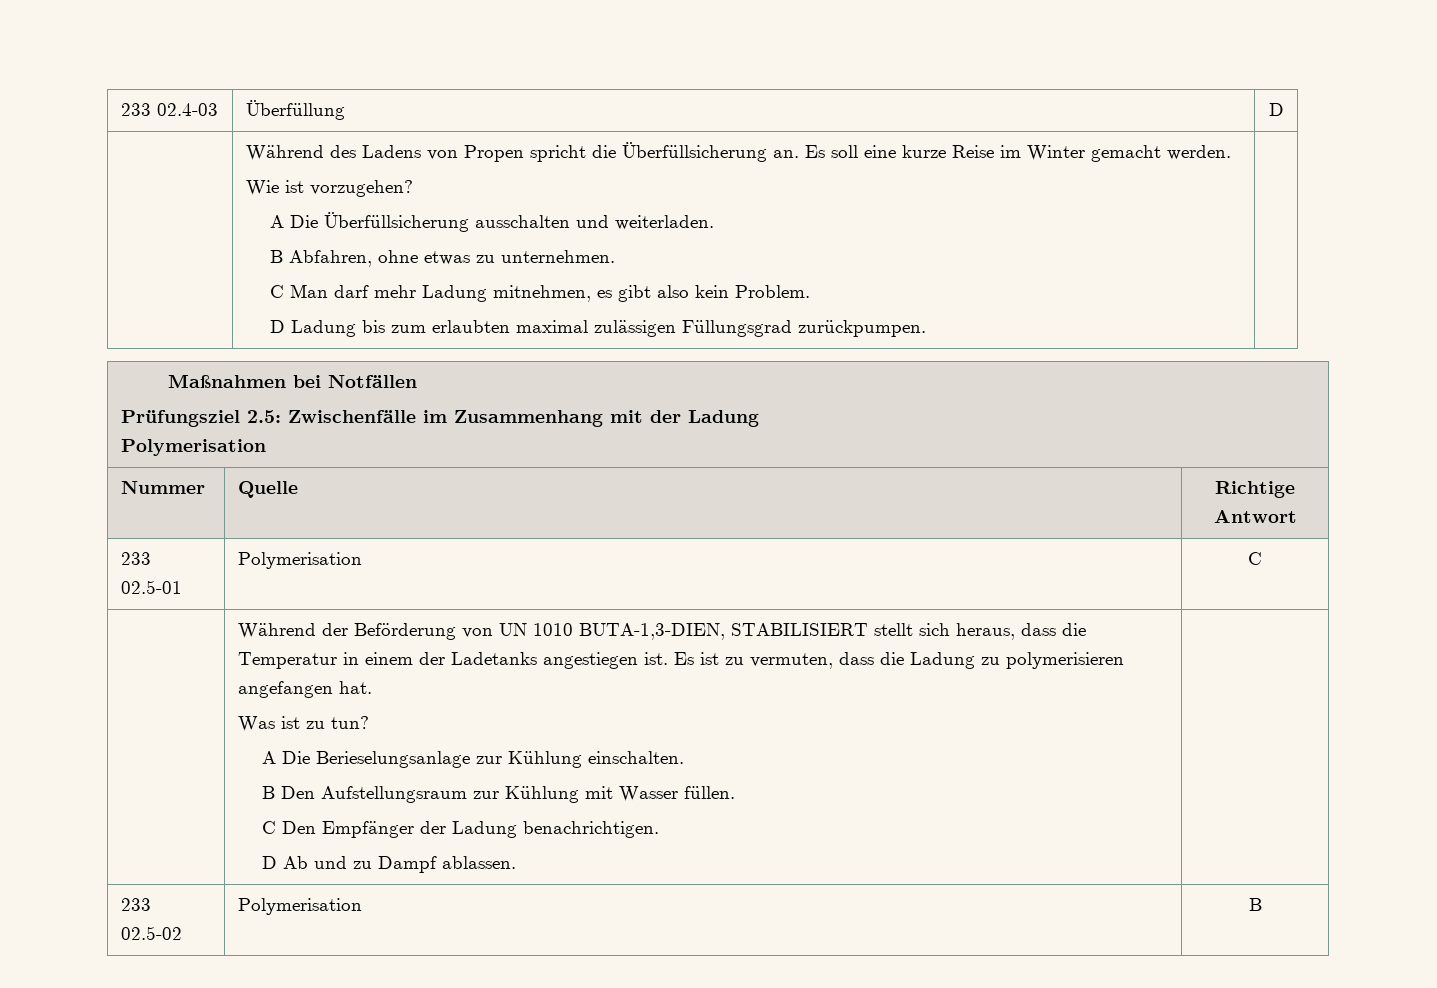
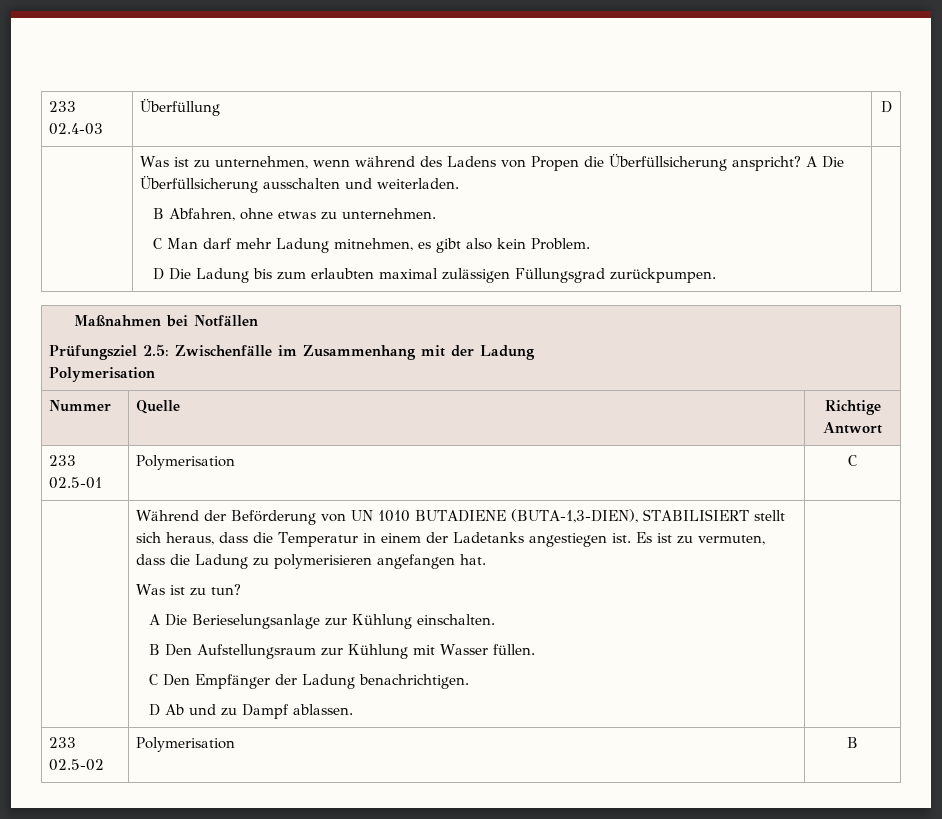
- Während des Ladens von Propen spricht die Überfüllsicherung an. Es soll eine kurze Reise im Winter gemacht werden.
- Wie ist vorzugehen?
- A Die Überfüllsicherung ausschalten und weiterladen.
+ Was ist zu unternehmen, wenn während des Ladens von Propen die Überfüllsicherung anspricht? A Die Überfüllsicherung ausschalten und weiterladen.
- D Ladung bis zum erlaubten maximal zulässigen Füllungsgrad zurückpumpen.
+ D Die Ladung bis zum erlaubten maximal zulässigen Füllungsgrad zurückpumpen.
- Während der Beförderung von UN 1010 BUTA-1,3-DIEN, STABILISIERT stellt sich heraus, dass die Temperatur in einem der Ladetanks angestiegen ist.
+ Während der Beförderung von UN 1010 BUTADIENE (BUTA-1,3-DIEN), STABILISIERT stellt sich heraus, dass die Temperatur in einem der Ladetanks angestiegen ist.

